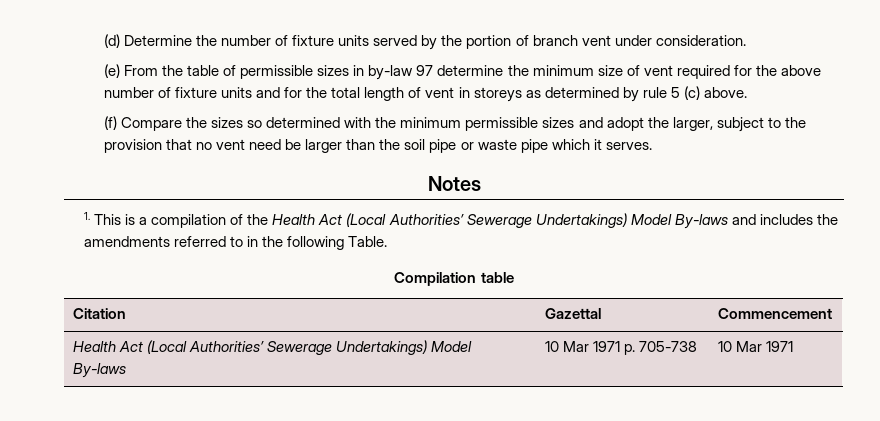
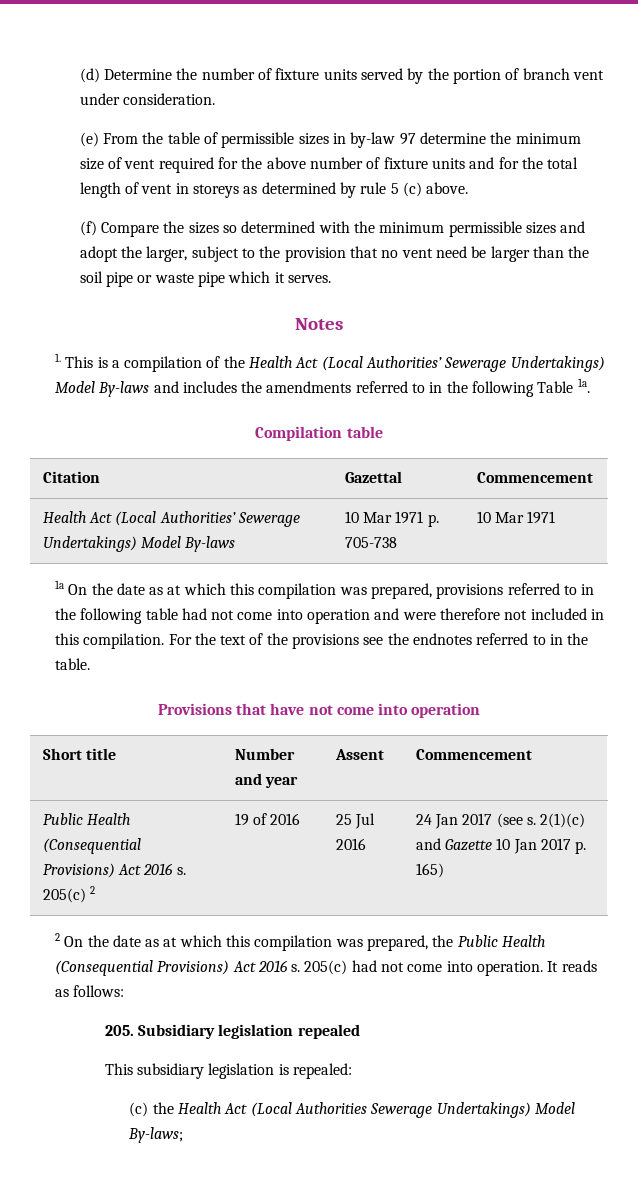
- 1. This is a compilation of the Health Act (Local Authorities’ Sewerage Undertakings) Model By-laws and includes the amendments referred to in the following Table.
+ 1. This is a compilation of the Health Act (Local Authorities’ Sewerage Undertakings) Model By-laws and includes the amendments referred to in the following Table 1a.
+ 1a On the date as at which this compilation was prepared, provisions referred to in the following table had not come into operation and were therefore not included in this compilation. For the text of the provisions see the endnotes referred to in the table.
+ Provisions that have not come into operation
+ Short title | Number and year | Assent | Commencement
+ Public Health (Consequential Provisions) Act 2016 s. 205(c) 2 | 19 of 2016 | 25 Jul 2016 | 24 Jan 2017 (see s. 2(1)(c) and Gazette 10 Jan 2017 p. 165)
+ 2 On the date as at which this compilation was prepared, the Public Health (Consequential Provisions) Act 2016 s. 205(c) had not come into operation. It reads as follows:
+ 205. Subsidiary legislation repealed
+ This subsidiary legislation is repealed:
+ (c) the Health Act (Local Authorities Sewerage Undertakings) Model By-laws;

